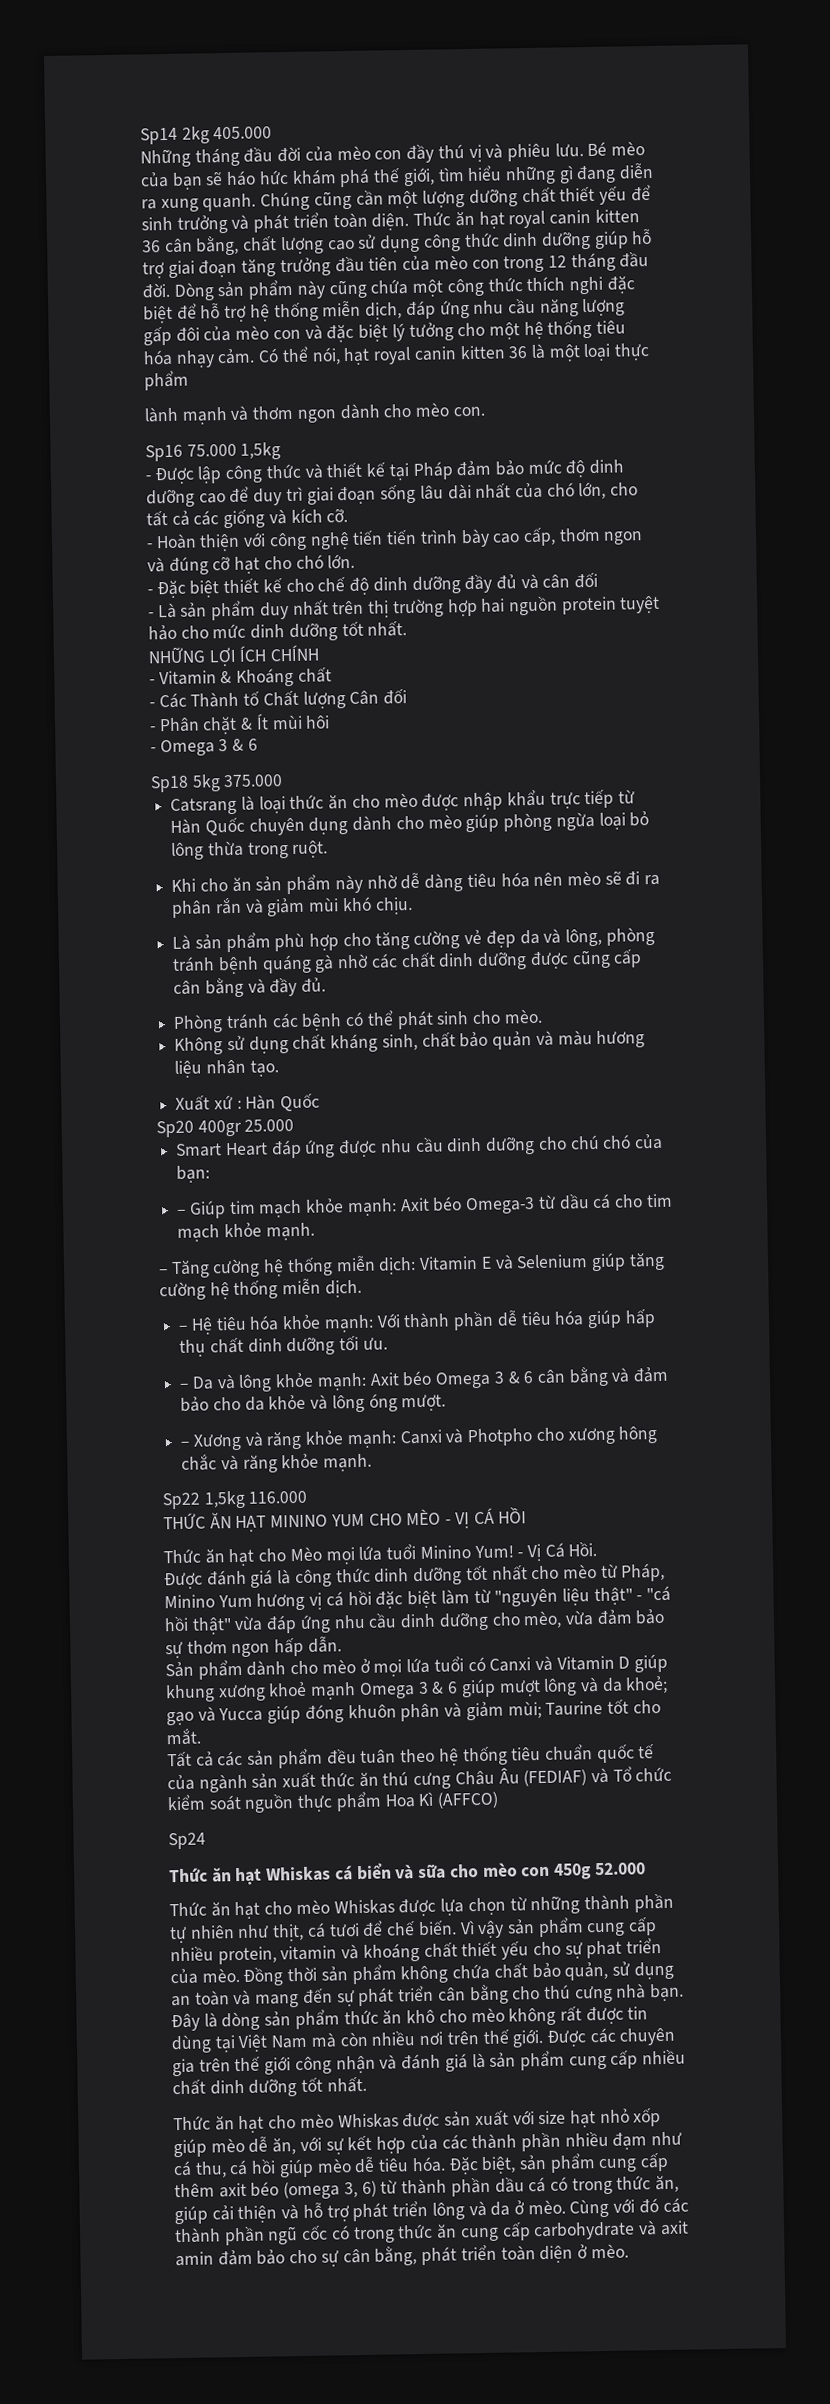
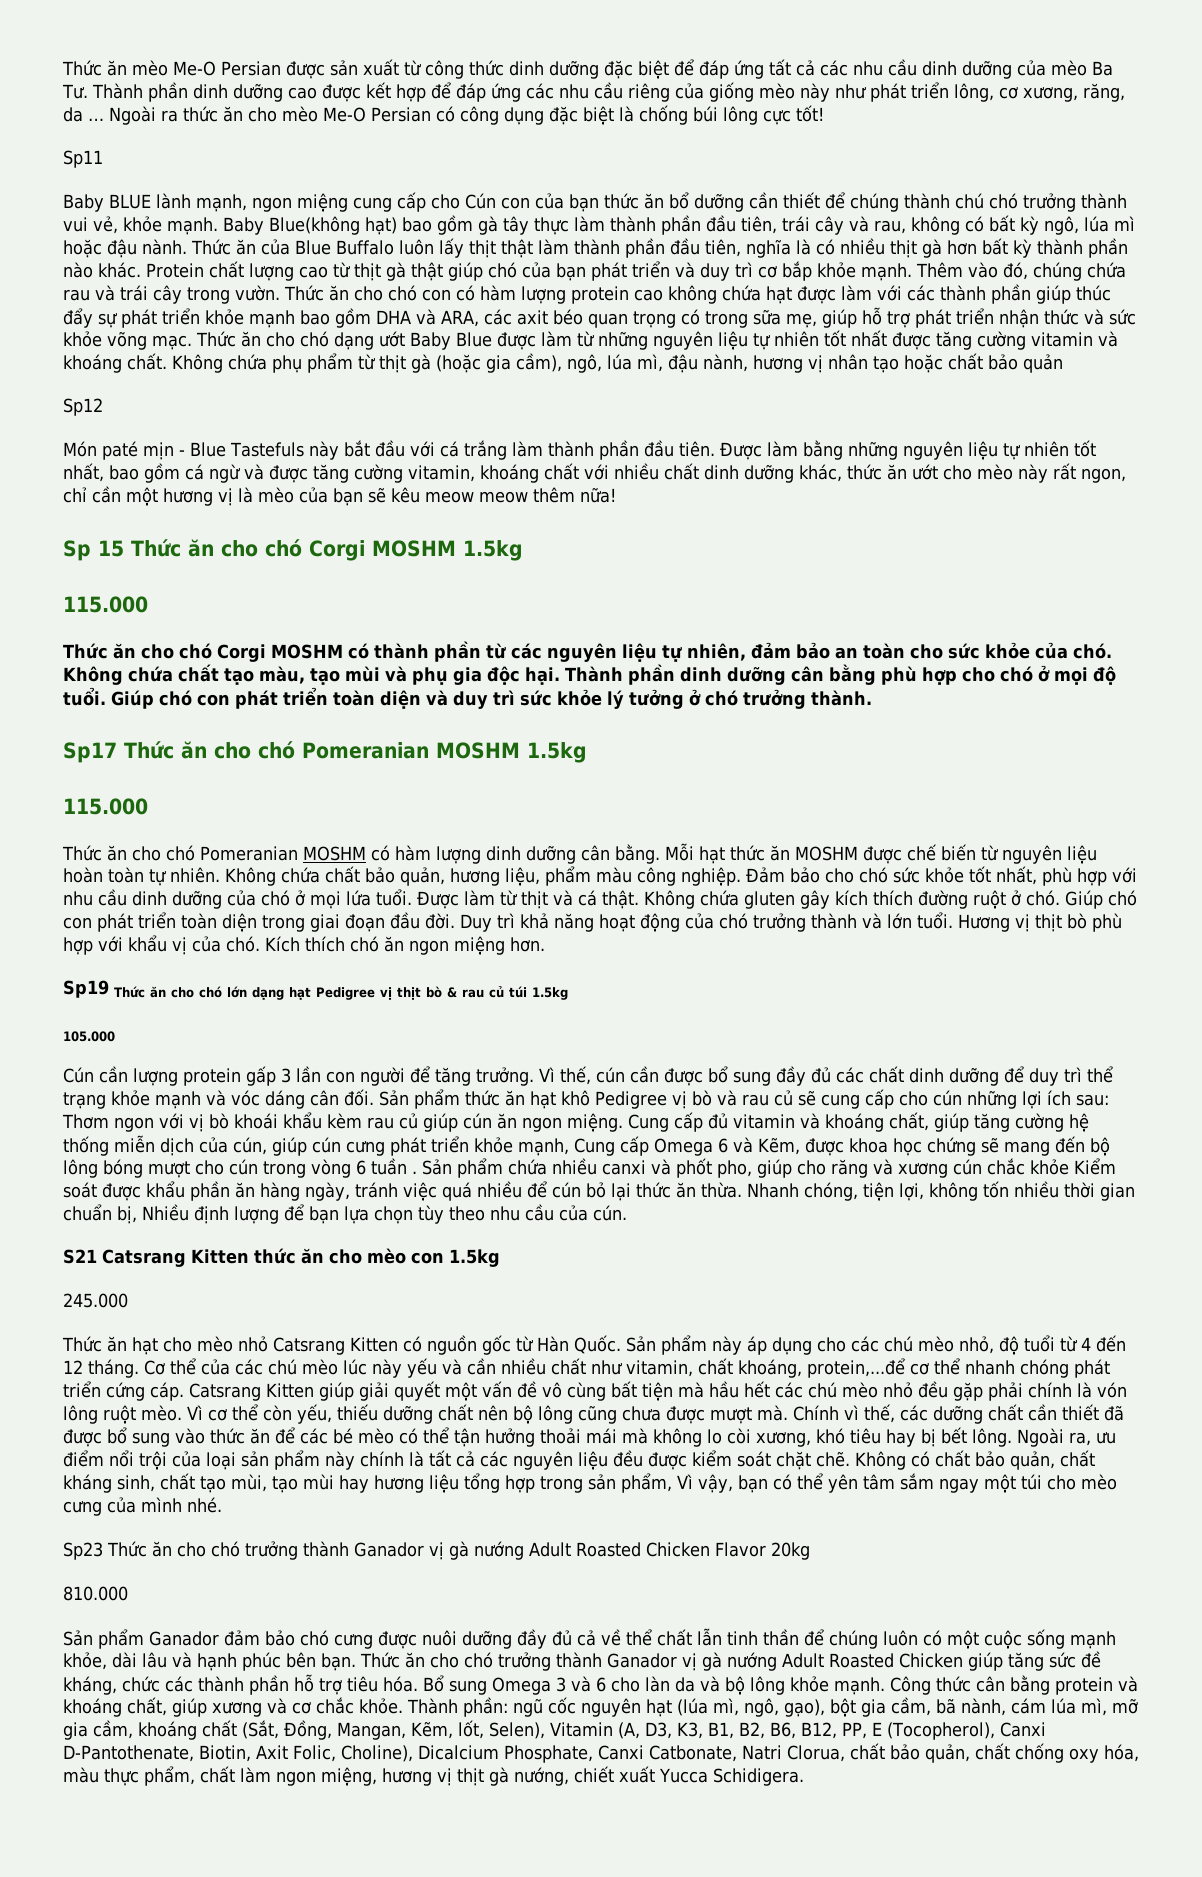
- Sp14 2kg 405.000
- Những tháng đầu đời của mèo con đầy thú vị và phiêu lưu. Bé mèo của bạn sẽ háo hức khám phá thế giới, tìm hiểu những gì đang diễn ra xung quanh. Chúng cũng cần một lượng dưỡng chất thiết yếu để sinh trưởng và phát triển toàn diện. Thức ăn hạt royal canin kitten 36 cân bằng, chất lượng cao sử dụng công thức dinh dưỡng giúp hỗ trợ giai đoạn tăng trưởng đầu tiên của mèo con trong 12 tháng đầu đời. Dòng sản phẩm này cũng chứa một công thức thích nghi đặc biệt để hỗ trợ hệ thống miễn dịch, đáp ứng nhu cầu năng lượng gấp đôi của mèo con và đặc biệt lý tưởng cho một hệ thống tiêu hóa nhạy cảm. Có thể nói, hạt royal canin kitten 36 là một loại thực phẩm
- lành mạnh và thơm ngon dành cho mèo con.
- Sp16 75.000 1,5kg
- - Được lập công thức và thiết kế tại Pháp đảm bảo mức độ dinh dưỡng cao để duy trì giai đoạn sống lâu dài nhất của chó lớn, cho tất cả các giống và kích cỡ.
- - Hoàn thiện với công nghệ tiến tiến trình bày cao cấp, thơm ngon và đúng cỡ hạt cho chó lớn.
- - Đặc biệt thiết kế cho chế độ dinh dưỡng đầy đủ và cân đối
- - Là sản phẩm duy nhất trên thị trường hợp hai nguồn protein tuyệt hảo cho mức dinh dưỡng tốt nhất.
- NHỮNG LỢI ÍCH CHÍNH
- - Vitamin & Khoáng chất
- - Các Thành tố Chất lượng Cân đối
- - Phân chặt & Ít mùi hôi
- - Omega 3 & 6
- Sp18 5kg 375.000
- Catsrang là loại thức ăn cho mèo được nhập khẩu trực tiếp từ Hàn Quốc chuyên dụng dành cho mèo giúp phòng ngừa loại bỏ lông thừa trong ruột.
- Khi cho ăn sản phẩm này nhờ dễ dàng tiêu hóa nên mèo sẽ đi ra phân rắn và giảm mùi khó chịu.
- Là sản phẩm phù hợp cho tăng cường vẻ đẹp da và lông, phòng tránh bệnh quáng gà nhờ các chất dinh dưỡng được cũng cấp cân bằng và đầy đủ.
- Phòng tránh các bệnh có thể phát sinh cho mèo.
- Không sử dụng chất kháng sinh, chất bảo quản và màu hương liệu nhân tạo.
- Xuất xứ : Hàn Quốc
- Sp20 400gr 25.000
- Smart Heart đáp ứng được nhu cầu dinh dưỡng cho chú chó của bạn:
- – Giúp tim mạch khỏe mạnh: Axit béo Omega-3 từ dầu cá cho tim mạch khỏe mạnh.
- – Tăng cường hệ thống miễn dịch: Vitamin E và Selenium giúp tăng cường hệ thống miễn dịch.
- – Hệ tiêu hóa khỏe mạnh: Với thành phần dễ tiêu hóa giúp hấp thụ chất dinh dưỡng tối ưu.
- – Da và lông khỏe mạnh: Axit béo Omega 3 & 6 cân bằng và đảm bảo cho da khỏe và lông óng mượt.
- – Xương và răng khỏe mạnh: Canxi và Photpho cho xương hông chắc và răng khỏe mạnh.
- Sp22 1,5kg 116.000
- THỨC ĂN HẠT MININO YUM CHO MÈO - VỊ CÁ HỒI
- Thức ăn hạt cho Mèo mọi lứa tuổi Minino Yum! - Vị Cá Hồi.
- Được đánh giá là công thức dinh dưỡng tốt nhất cho mèo từ Pháp, Minino Yum hương vị cá hồi đặc biệt làm từ "nguyên liệu thật" - "cá hồi thật" vừa đáp ứng nhu cầu dinh dưỡng cho mèo, vừa đảm bảo sự thơm ngon hấp dẫn.
- Sản phẩm dành cho mèo ở mọi lứa tuổi có Canxi và Vitamin D giúp khung xương khoẻ mạnh Omega 3 & 6 giúp mượt lông và da khoẻ; gạo và Yucca giúp đóng khuôn phân và giảm mùi; Taurine tốt cho mắt.
- Tất cả các sản phẩm đều tuân theo hệ thống tiêu chuẩn quốc tế của ngành sản xuất thức ăn thú cưng Châu Âu (FEDIAF) và Tổ chức kiểm soát nguồn thực phẩm Hoa Kì (AFFCO)
- Sp24
- Thức ăn hạt Whiskas cá biển và sữa cho mèo con 450g 52.000
- Thức ăn hạt cho mèo Whiskas được lựa chọn từ những thành phần tự nhiên như thịt, cá tươi để chế biến. Vì vậy sản phẩm cung cấp nhiều protein, vitamin và khoáng chất thiết yếu cho sự phat triển của mèo. Đồng thời sản phẩm không chứa chất bảo quản, sử dụng an toàn và mang đến sự phát triển cân bằng cho thú cưng nhà bạn. Đây là dòng sản phẩm thức ăn khô cho mèo không rất được tin dùng tại Việt Nam mà còn nhiều nơi trên thế giới. Được các chuyên gia trên thế giới công nhận và đánh giá là sản phẩm cung cấp nhiều chất dinh dưỡng tốt nhất.
- Thức ăn hạt cho mèo Whiskas được sản xuất với size hạt nhỏ xốp giúp mèo dễ ăn, với sự kết hợp của các thành phần nhiều đạm như cá thu, cá hồi giúp mèo dễ tiêu hóa. Đặc biệt, sản phẩm cung cấp thêm axit béo (omega 3, 6) từ thành phần dầu cá có trong thức ăn, giúp cải thiện và hỗ trợ phát triển lông và da ở mèo. Cùng với đó các thành phần ngũ cốc có trong thức ăn cung cấp carbohydrate và axit amin đảm bảo cho sự cân bằng, phát triển toàn diện ở mèo.
+ Thức ăn mèo Me-O Persian được sản xuất từ công thức dinh dưỡng đặc biệt để đáp ứng tất cả các nhu cầu dinh dưỡng của mèo Ba Tư. Thành phần dinh dưỡng cao được kết hợp để đáp ứng các nhu cầu riêng của giống mèo này như phát triển lông, cơ xương, răng, da … Ngoài ra thức ăn cho mèo Me-O Persian có công dụng đặc biệt là chống búi lông cực tốt!
+ Sp11
+ Baby BLUE lành mạnh, ngon miệng cung cấp cho Cún con của bạn thức ăn bổ dưỡng cần thiết để chúng thành chú chó trưởng thành vui vẻ, khỏe mạnh. Baby Blue(không hạt) bao gồm gà tây thực làm thành phần đầu tiên, trái cây và rau, không có bất kỳ ngô, lúa mì hoặc đậu nành. Thức ăn của Blue Buffalo luôn lấy thịt thật làm thành phần đầu tiên, nghĩa là có nhiều thịt gà hơn bất kỳ thành phần nào khác. Protein chất lượng cao từ thịt gà thật giúp chó của bạn phát triển và duy trì cơ bắp khỏe mạnh. Thêm vào đó, chúng chứa rau và trái cây trong vườn. Thức ăn cho chó con có hàm lượng protein cao không chứa hạt được làm với các thành phần giúp thúc đẩy sự phát triển khỏe mạnh bao gồm DHA và ARA, các axit béo quan trọng có trong sữa mẹ, giúp hỗ trợ phát triển nhận thức và sức khỏe võng mạc. Thức ăn cho chó dạng ướt Baby Blue được làm từ những nguyên liệu tự nhiên tốt nhất được tăng cường vitamin và khoáng chất. Không chứa phụ phẩm từ thịt gà (hoặc gia cầm), ngô, lúa mì, đậu nành, hương vị nhân tạo hoặc chất bảo quản
+ Sp12
+ Món paté mịn - Blue Tastefuls này bắt đầu với cá trắng làm thành phần đầu tiên. Được làm bằng những nguyên liệu tự nhiên tốt nhất, bao gồm cá ngừ và được tăng cường vitamin, khoáng chất với nhiều chất dinh dưỡng khác, thức ăn ướt cho mèo này rất ngon, chỉ cần một hương vị là mèo của bạn sẽ kêu meow meow thêm nữa!
+ Sp 15 Thức ăn cho chó Corgi MOSHM 1.5kg
+ 115.000
+ Thức ăn cho chó Corgi MOSHM có thành phần từ các nguyên liệu tự nhiên, đảm bảo an toàn cho sức khỏe của chó. Không chứa chất tạo màu, tạo mùi và phụ gia độc hại. Thành phần dinh dưỡng cân bằng phù hợp cho chó ở mọi độ tuổi. Giúp chó con phát triển toàn diện và duy trì sức khỏe lý tưởng ở chó trưởng thành.
+ Sp17 Thức ăn cho chó Pomeranian MOSHM 1.5kg
+ 115.000
+ Thức ăn cho chó Pomeranian MOSHM có hàm lượng dinh dưỡng cân bằng. Mỗi hạt thức ăn MOSHM được chế biến từ nguyên liệu hoàn toàn tự nhiên. Không chứa chất bảo quản, hương liệu, phẩm màu công nghiệp. Đảm bảo cho chó sức khỏe tốt nhất, phù hợp với nhu cầu dinh dưỡng của chó ở mọi lứa tuổi. Được làm từ thịt và cá thật. Không chứa gluten gây kích thích đường ruột ở chó. Giúp chó con phát triển toàn diện trong giai đoạn đầu đời. Duy trì khả năng hoạt động của chó trưởng thành và lớn tuổi. Hương vị thịt bò phù hợp với khẩu vị của chó. Kích thích chó ăn ngon miệng hơn.
+ Sp19 Thức ăn cho chó lớn dạng hạt Pedigree vị thịt bò & rau củ túi 1.5kg
+ 105.000
+ Cún cần lượng protein gấp 3 lần con người để tăng trưởng. Vì thế, cún cần được bổ sung đầy đủ các chất dinh dưỡng để duy trì thể trạng khỏe mạnh và vóc dáng cân đối. Sản phẩm thức ăn hạt khô Pedigree vị bò và rau củ sẽ cung cấp cho cún những lợi ích sau: Thơm ngon với vị bò khoái khẩu kèm rau củ giúp cún ăn ngon miệng. Cung cấp đủ vitamin và khoáng chất, giúp tăng cường hệ thống miễn dịch của cún, giúp cún cưng phát triển khỏe mạnh, Cung cấp Omega 6 và Kẽm, được khoa học chứng sẽ mang đến bộ lông bóng mượt cho cún trong vòng 6 tuần . Sản phẩm chứa nhiều canxi và phốt pho, giúp cho răng và xương cún chắc khỏe Kiểm soát được khẩu phần ăn hàng ngày, tránh việc quá nhiều để cún bỏ lại thức ăn thừa. Nhanh chóng, tiện lợi, không tốn nhiều thời gian chuẩn bị, Nhiều định lượng để bạn lựa chọn tùy theo nhu cầu của cún.
+ S21 Catsrang Kitten thức ăn cho mèo con 1.5kg
+ 245.000
+ Thức ăn hạt cho mèo nhỏ Catsrang Kitten có nguồn gốc từ Hàn Quốc. Sản phẩm này áp dụng cho các chú mèo nhỏ, độ tuổi từ 4 đến 12 tháng. Cơ thể của các chú mèo lúc này yếu và cần nhiều chất như vitamin, chất khoáng, protein,...để cơ thể nhanh chóng phát triển cứng cáp. Catsrang Kitten giúp giải quyết một vấn đề vô cùng bất tiện mà hầu hết các chú mèo nhỏ đều gặp phải chính là vón lông ruột mèo. Vì cơ thể còn yếu, thiếu dưỡng chất nên bộ lông cũng chưa được mượt mà. Chính vì thế, các dưỡng chất cần thiết đã được bổ sung vào thức ăn để các bé mèo có thể tận hưởng thoải mái mà không lo còi xương, khó tiêu hay bị bết lông. Ngoài ra, ưu điểm nổi trội của loại sản phẩm này chính là tất cả các nguyên liệu đều được kiểm soát chặt chẽ. Không có chất bảo quản, chất kháng sinh, chất tạo mùi, tạo mùi hay hương liệu tổng hợp trong sản phẩm, Vì vậy, bạn có thể yên tâm sắm ngay một túi cho mèo cưng của mình nhé.
+ Sp23 Thức ăn cho chó trưởng thành Ganador vị gà nướng Adult Roasted Chicken Flavor 20kg
+ 810.000
+ Sản phẩm Ganador đảm bảo chó cưng được nuôi dưỡng đầy đủ cả về thể chất lẫn tinh thần để chúng luôn có một cuộc sống mạnh khỏe, dài lâu và hạnh phúc bên bạn. Thức ăn cho chó trưởng thành Ganador vị gà nướng Adult Roasted Chicken giúp tăng sức đề kháng, chức các thành phần hỗ trợ tiêu hóa. Bổ sung Omega 3 và 6 cho làn da và bộ lông khỏe mạnh. Công thức cân bằng protein và khoáng chất, giúp xương và cơ chắc khỏe. Thành phần: ngũ cốc nguyên hạt (lúa mì, ngô, gạo), bột gia cầm, bã nành, cám lúa mì, mỡ gia cầm, khoáng chất (Sắt, Đồng, Mangan, Kẽm, lốt, Selen), Vitamin (A, D3, K3, B1, B2, B6, B12, PP, E (Tocopherol), Canxi D-Pantothenate, Biotin, Axit Folic, Choline), Dicalcium Phosphate, Canxi Catbonate, Natri Clorua, chất bảo quản, chất chống oxy hóa, màu thực phẩm, chất làm ngon miệng, hương vị thịt gà nướng, chiết xuất Yucca Schidigera.

